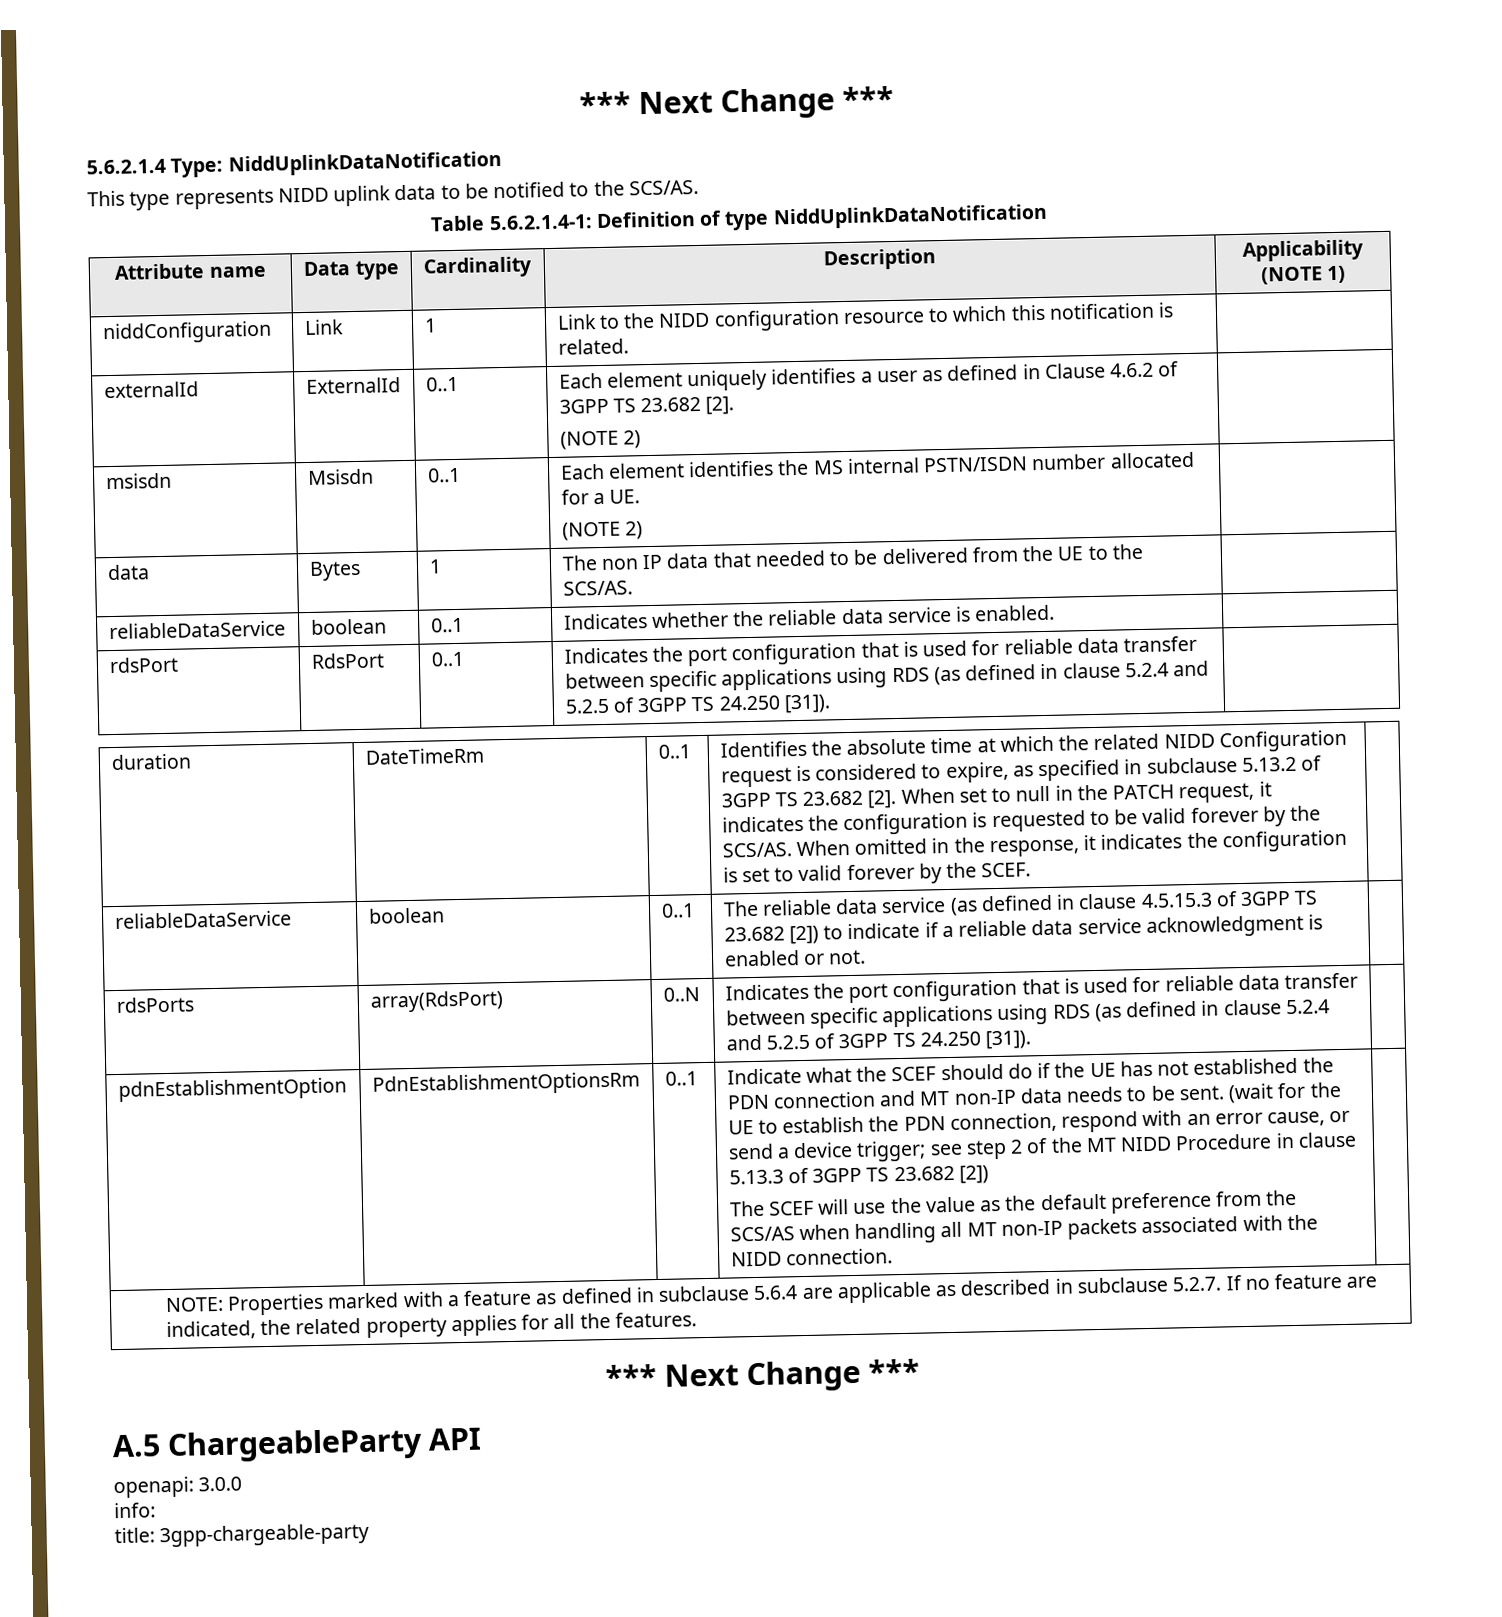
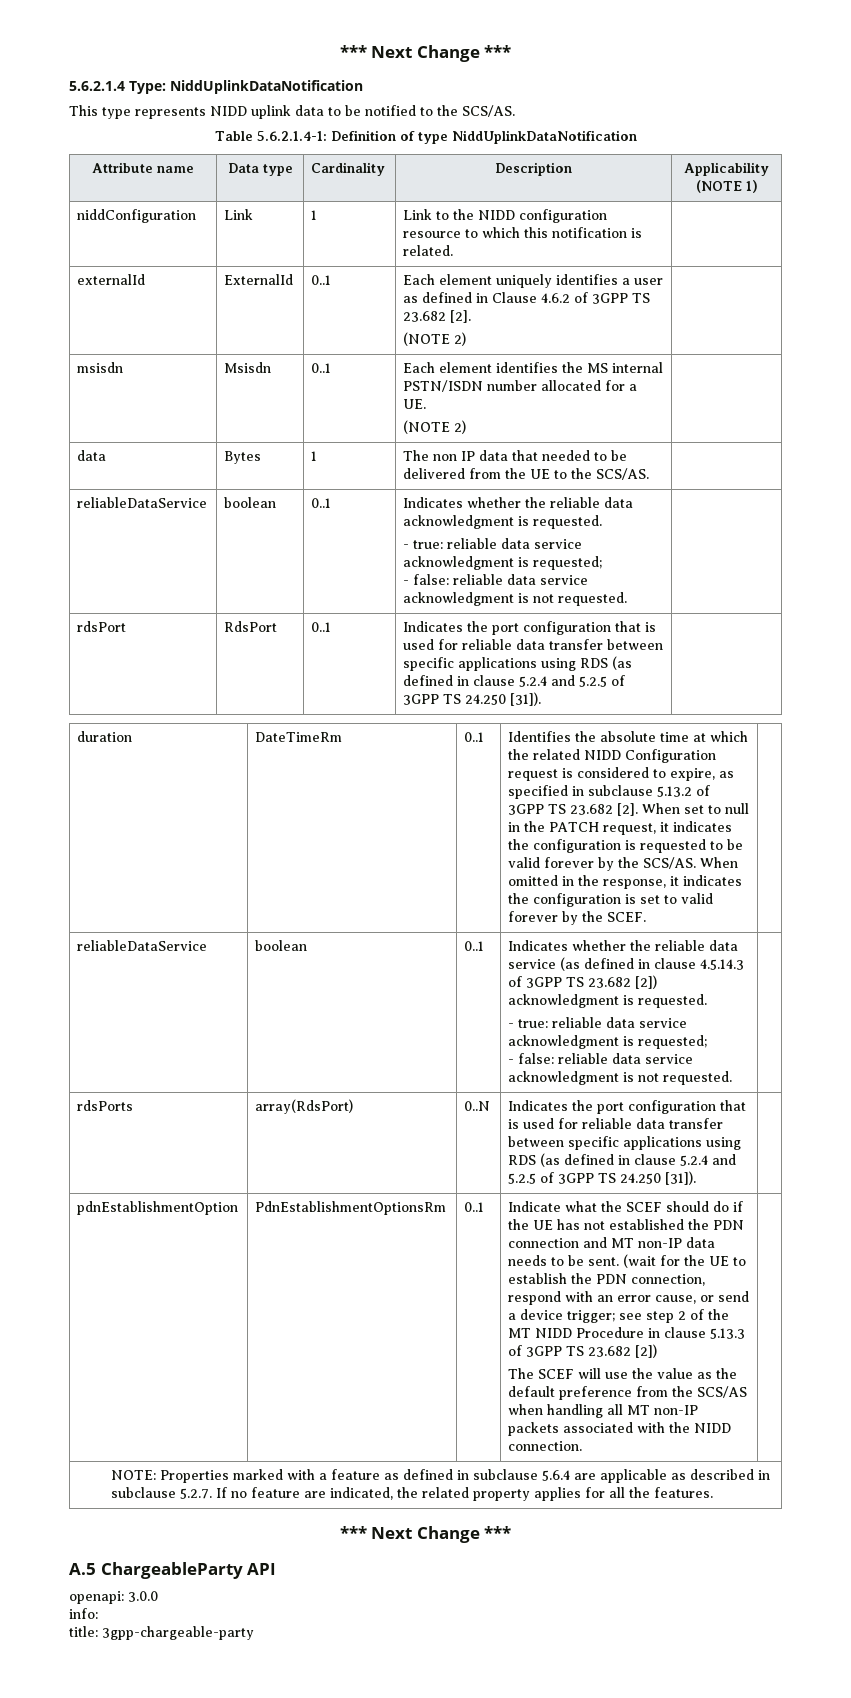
- reliableDataService | boolean | 0..1 | Indicates whether the reliable data service is enabled. |
+ reliableDataService | boolean | 0..1 | Indicates whether the reliable data acknowledgment is requested.
+ - true: reliable data service acknowledgment is requested;
+ - false: reliable data service acknowledgment is not requested. |
- reliableDataService | boolean | 0..1 | The reliable data service (as defined in clause 4.5.15.3 of 3GPP TS 23.682 [2]) to indicate if a reliable data service acknowledgment is enabled or not. |
+ reliableDataService | boolean | 0..1 | Indicates whether the reliable data service (as defined in clause 4.5.14.3 of 3GPP TS 23.682 [2]) acknowledgment is requested.
+ - true: reliable data service acknowledgment is requested;
+ - false: reliable data service acknowledgment is not requested. |

